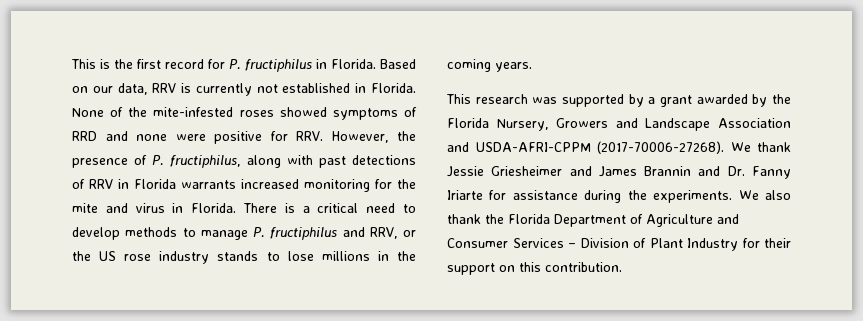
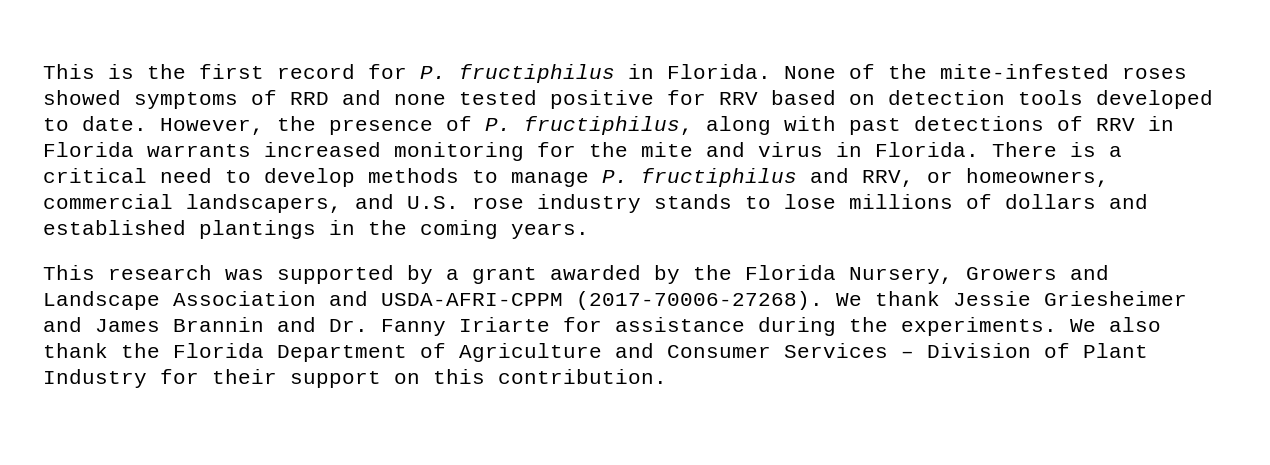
- Based on our data, RRV is currently not established in Florida.
- None of the mite-infested roses showed symptoms of RRD and none were positive for RRV. However, the presence of P. fructiphilus, along with past detections of RRV in Florida warrants increased monitoring for the mite and virus in Florida.
+ None of the mite-infested roses showed symptoms of RRD and none tested positive for RRV based on detection tools developed to date. However, the presence of P. fructiphilus, along with past detections of RRV in Florida warrants increased monitoring for the mite and virus in Florida.
- There is a critical need to develop methods to manage P. fructiphilus and RRV, or the US rose industry stands to lose millions in the coming years.
+ There is a critical need to develop methods to manage P. fructiphilus and RRV, or homeowners, commercial landscapers, and U.S. rose industry stands to lose millions of dollars and established plantings in the coming years.

